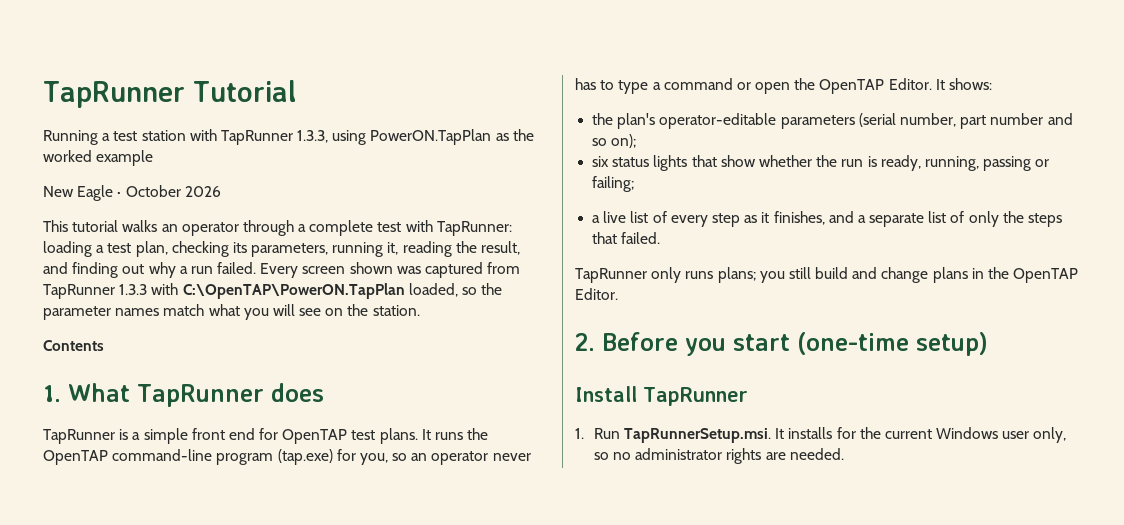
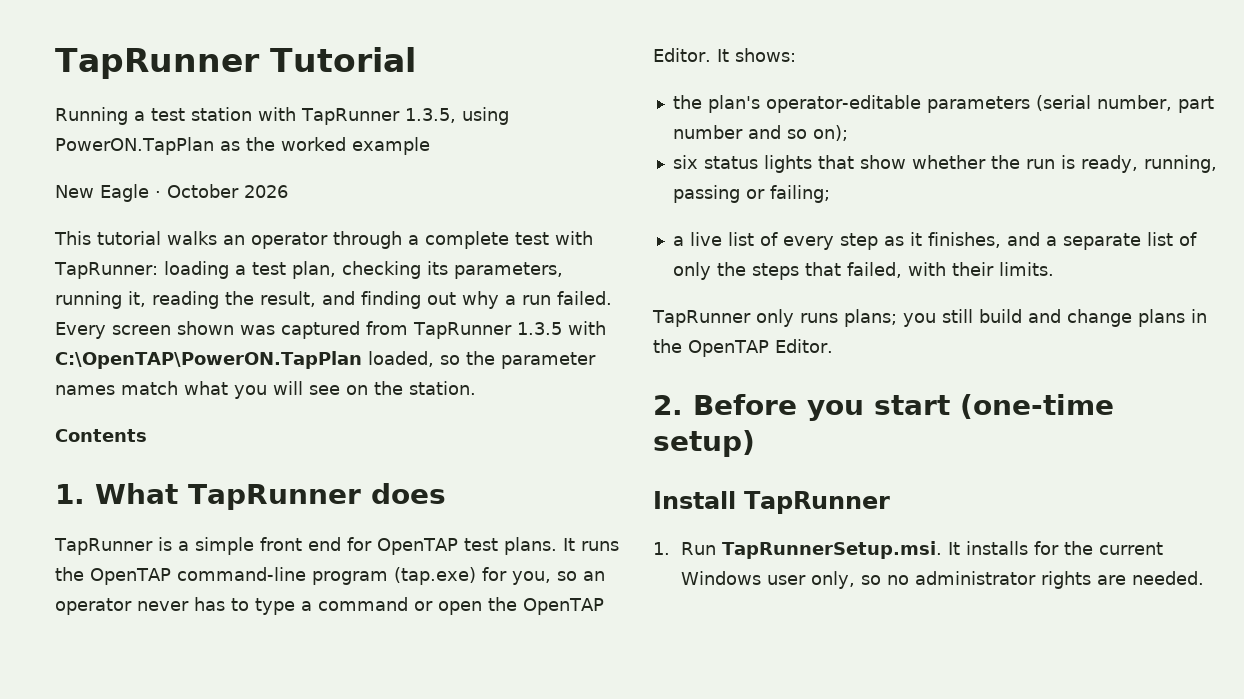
- Running a test station with TapRunner 1.3.3, using PowerON.TapPlan as the worked example
+ Running a test station with TapRunner 1.3.5, using PowerON.TapPlan as the worked example
- Every screen shown was captured from TapRunner 1.3.3 with C:\OpenTAP\PowerON.TapPlan loaded, so the parameter names match what you will see on the station.
+ Every screen shown was captured from TapRunner 1.3.5 with C:\OpenTAP\PowerON.TapPlan loaded, so the parameter names match what you will see on the station.
- a live list of every step as it finishes, and a separate list of only the steps that failed.
+ a live list of every step as it finishes, and a separate list of only the steps that failed, with their limits.

